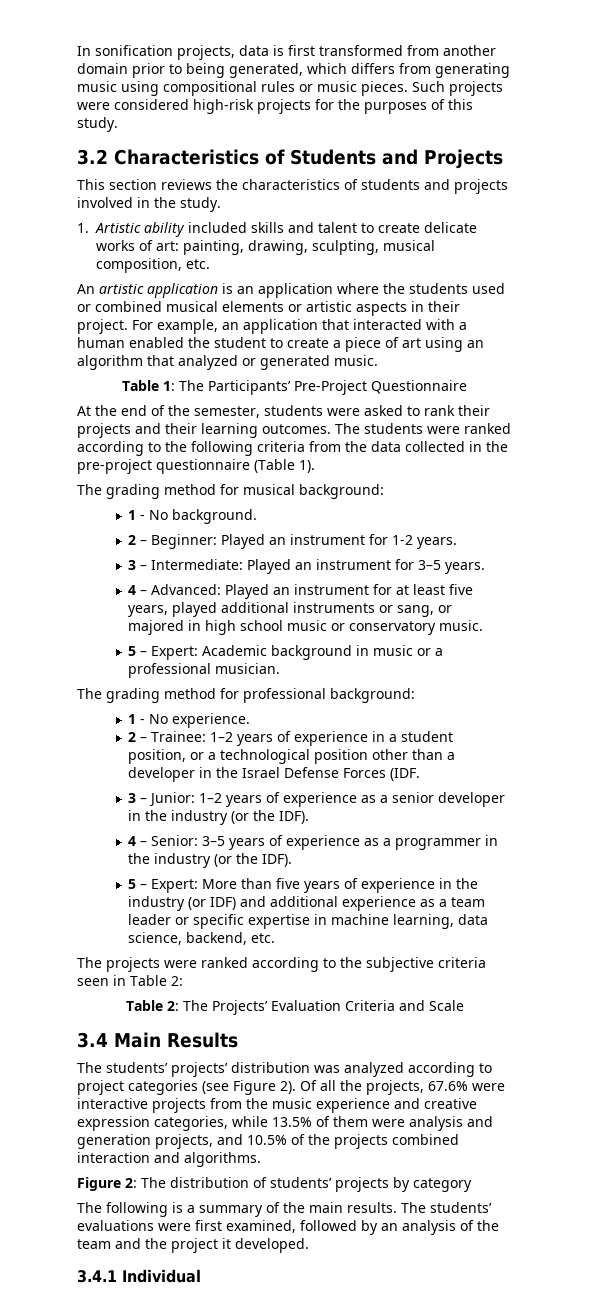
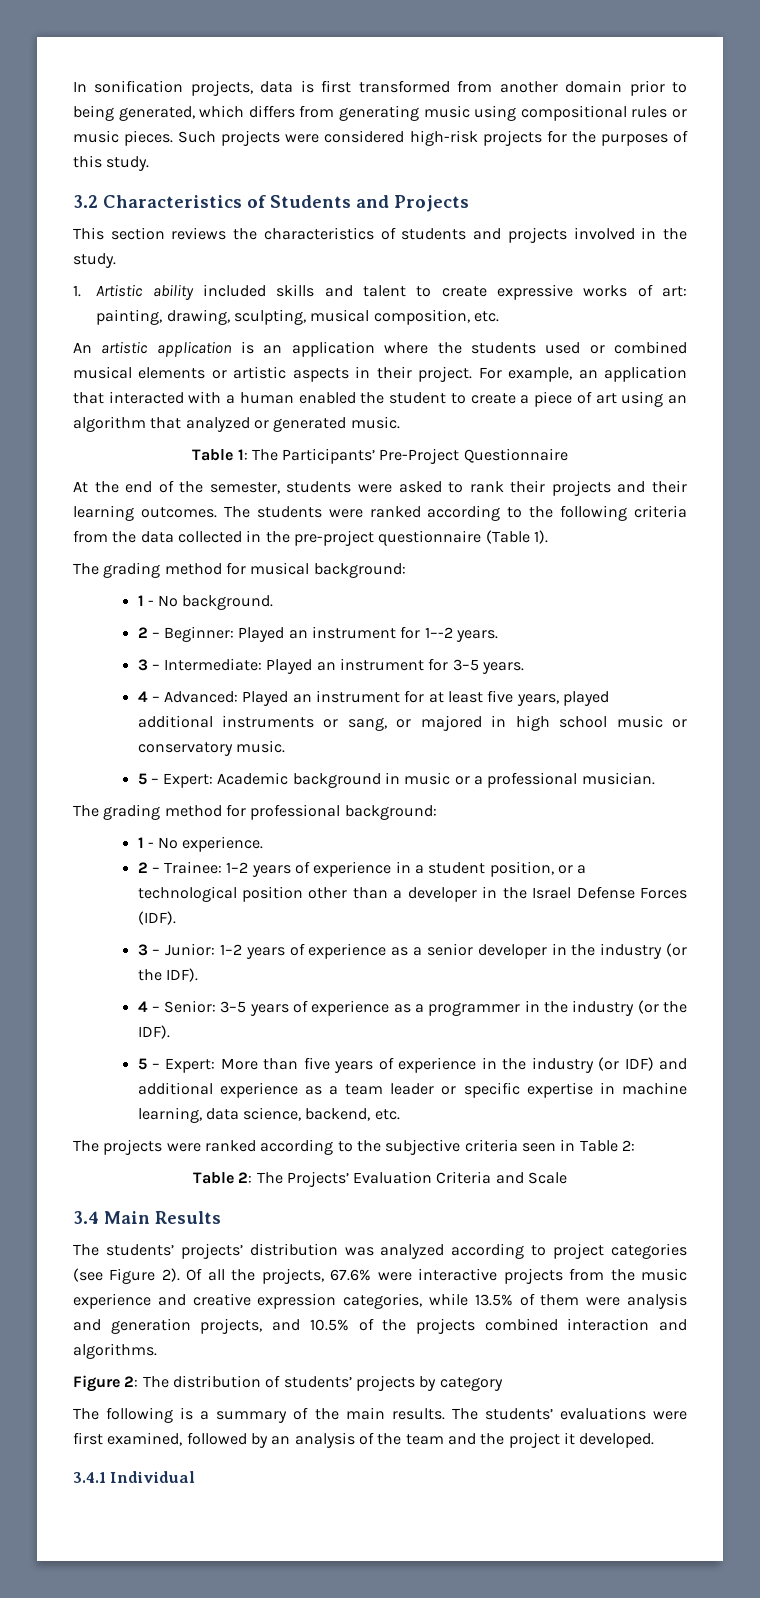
- 1. Artistic ability included skills and talent to create delicate works of art: painting, drawing, sculpting, musical composition, etc.
+ 1. Artistic ability included skills and talent to create expressive works of art: painting, drawing, sculpting, musical composition, etc.
- 2 – Beginner: Played an instrument for 1-2 years.
+ 2 – Beginner: Played an instrument for 1–-2 years.
- 2 – Trainee: 1–2 years of experience in a student position, or a technological position other than a developer in the Israel Defense Forces (IDF.
+ 2 – Trainee: 1–2 years of experience in a student position, or a technological position other than a developer in the Israel Defense Forces (IDF).

